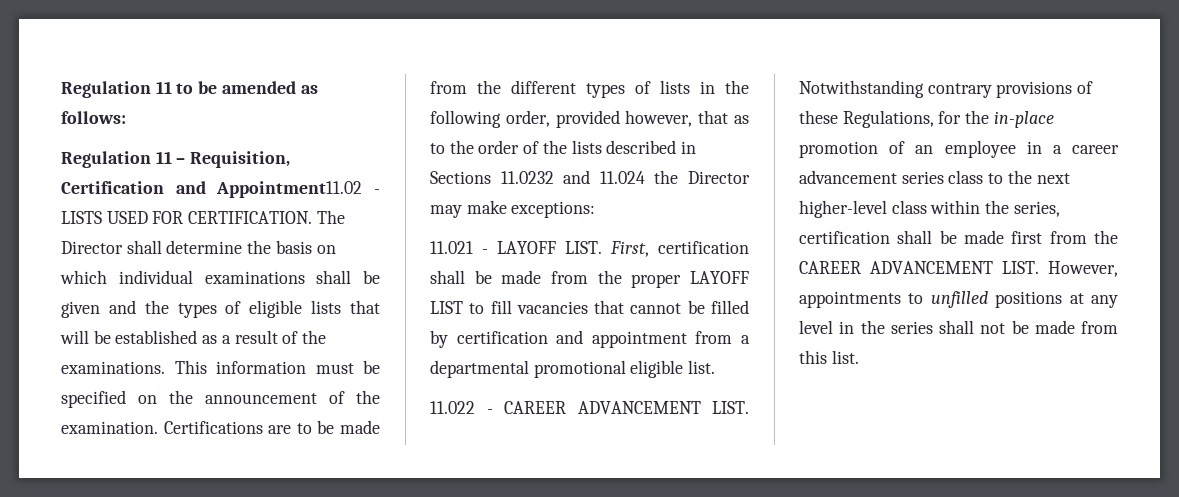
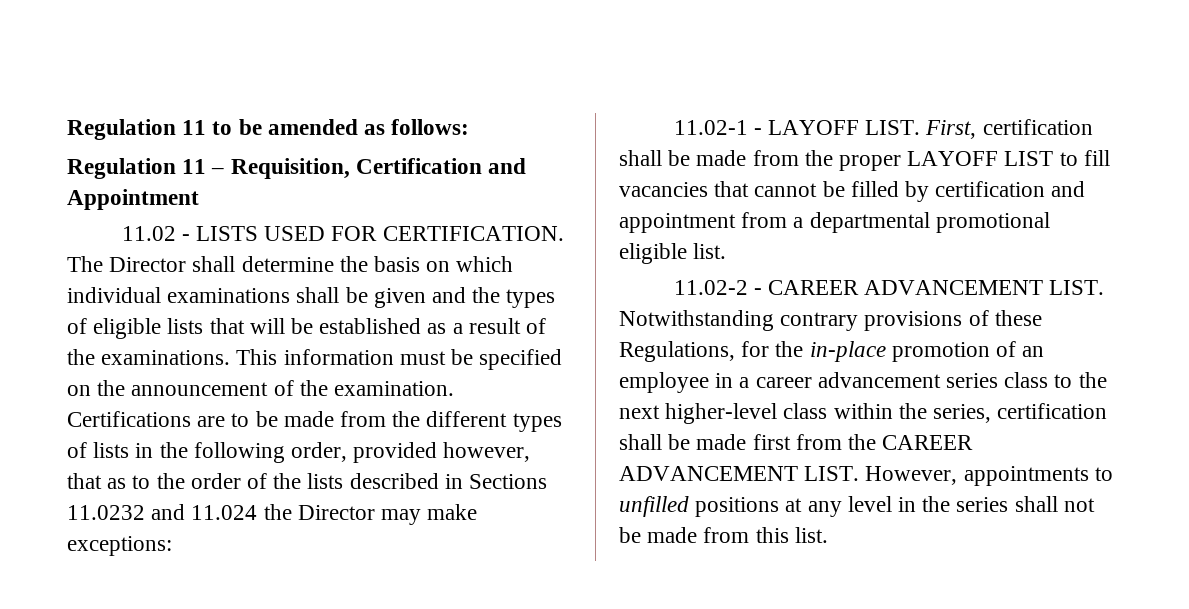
- Regulation 11 – Requisition, Certification and Appointment11.02 - LISTS USED FOR CERTIFICATION.
+ Regulation 11 – Requisition, Certification and Appointment
+ 11.02 - LISTS USED FOR CERTIFICATION.
- 11.021 - LAYOFF LIST.
+ 11.02-1 - LAYOFF LIST.
- 11.022 - CAREER ADVANCEMENT LIST.
+ 11.02-2 - CAREER ADVANCEMENT LIST.

